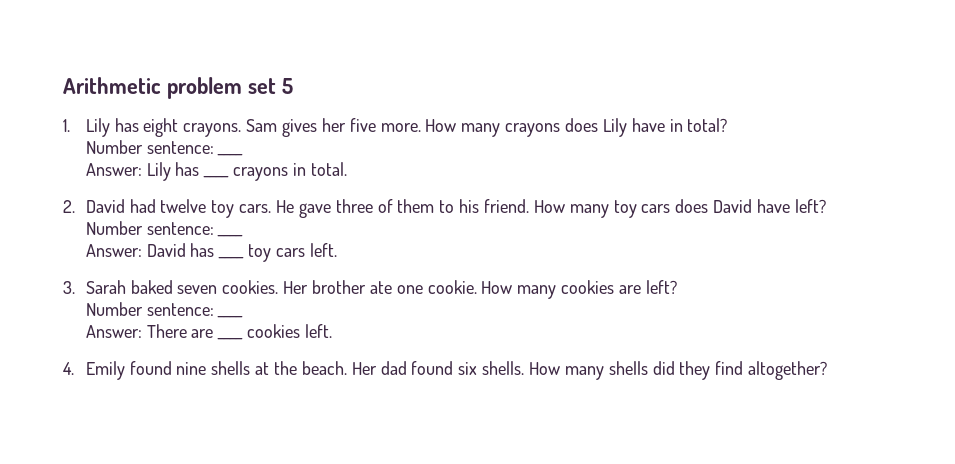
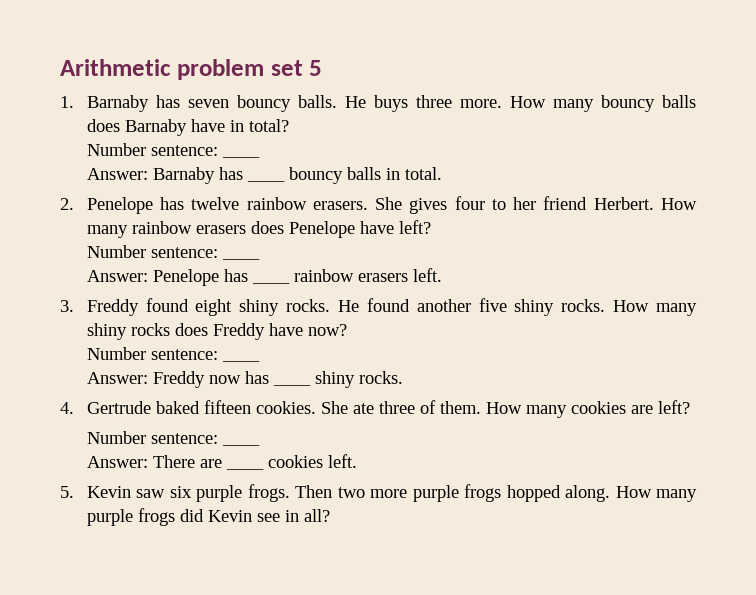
- 1. Lily has eight crayons. Sam gives her five more. How many crayons does Lily have in total?
+ 1. Barnaby has seven bouncy balls. He buys three more. How many bouncy balls does Barnaby have in total?
- Answer: Lily has ____ crayons in total.
+ Answer: Barnaby has ____ bouncy balls in total.
- 2. David had twelve toy cars. He gave three of them to his friend. How many toy cars does David have left?
+ 2. Penelope has twelve rainbow erasers. She gives four to her friend Herbert. How many rainbow erasers does Penelope have left?
- Answer: David has ____ toy cars left.
+ Answer: Penelope has ____ rainbow erasers left.
- 3. Sarah baked seven cookies. Her brother ate one cookie.
+ 3. Freddy found eight shiny rocks. He found another five shiny rocks. How many shiny rocks does Freddy have now?
+ Number sentence: ____
+ Answer: Freddy now has ____ shiny rocks.
+ 4. Gertrude baked fifteen cookies. She ate three of them.
- 4. Emily found nine shells at the beach. Her dad found six shells. How many shells did they find altogether?
+ 5. Kevin saw six purple frogs. Then two more purple frogs hopped along. How many purple frogs did Kevin see in all?

